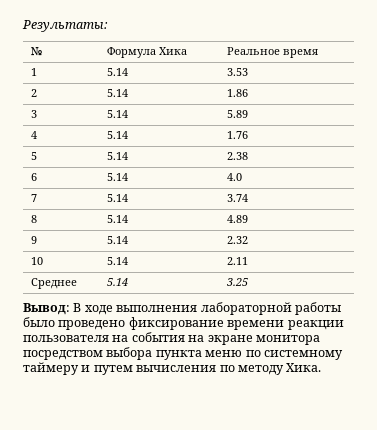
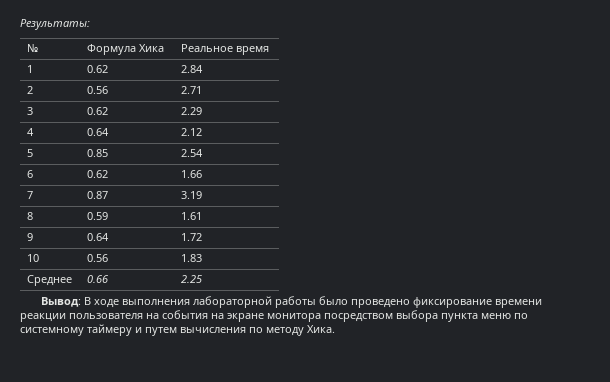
- 1 | 5.14 | 3.53
+ 1 | 0.62 | 2.84
- 2 | 5.14 | 1.86
+ 2 | 0.56 | 2.71
- 3 | 5.14 | 5.89
+ 3 | 0.62 | 2.29
- 4 | 5.14 | 1.76
+ 4 | 0.64 | 2.12
- 5 | 5.14 | 2.38
+ 5 | 0.85 | 2.54
- 6 | 5.14 | 4.0
+ 6 | 0.62 | 1.66
- 7 | 5.14 | 3.74
+ 7 | 0.87 | 3.19
- 8 | 5.14 | 4.89
+ 8 | 0.59 | 1.61
- 9 | 5.14 | 2.32
+ 9 | 0.64 | 1.72
- 10 | 5.14 | 2.11
+ 10 | 0.56 | 1.83
- Среднее | 5.14 | 3.25
+ Среднее | 0.66 | 2.25

